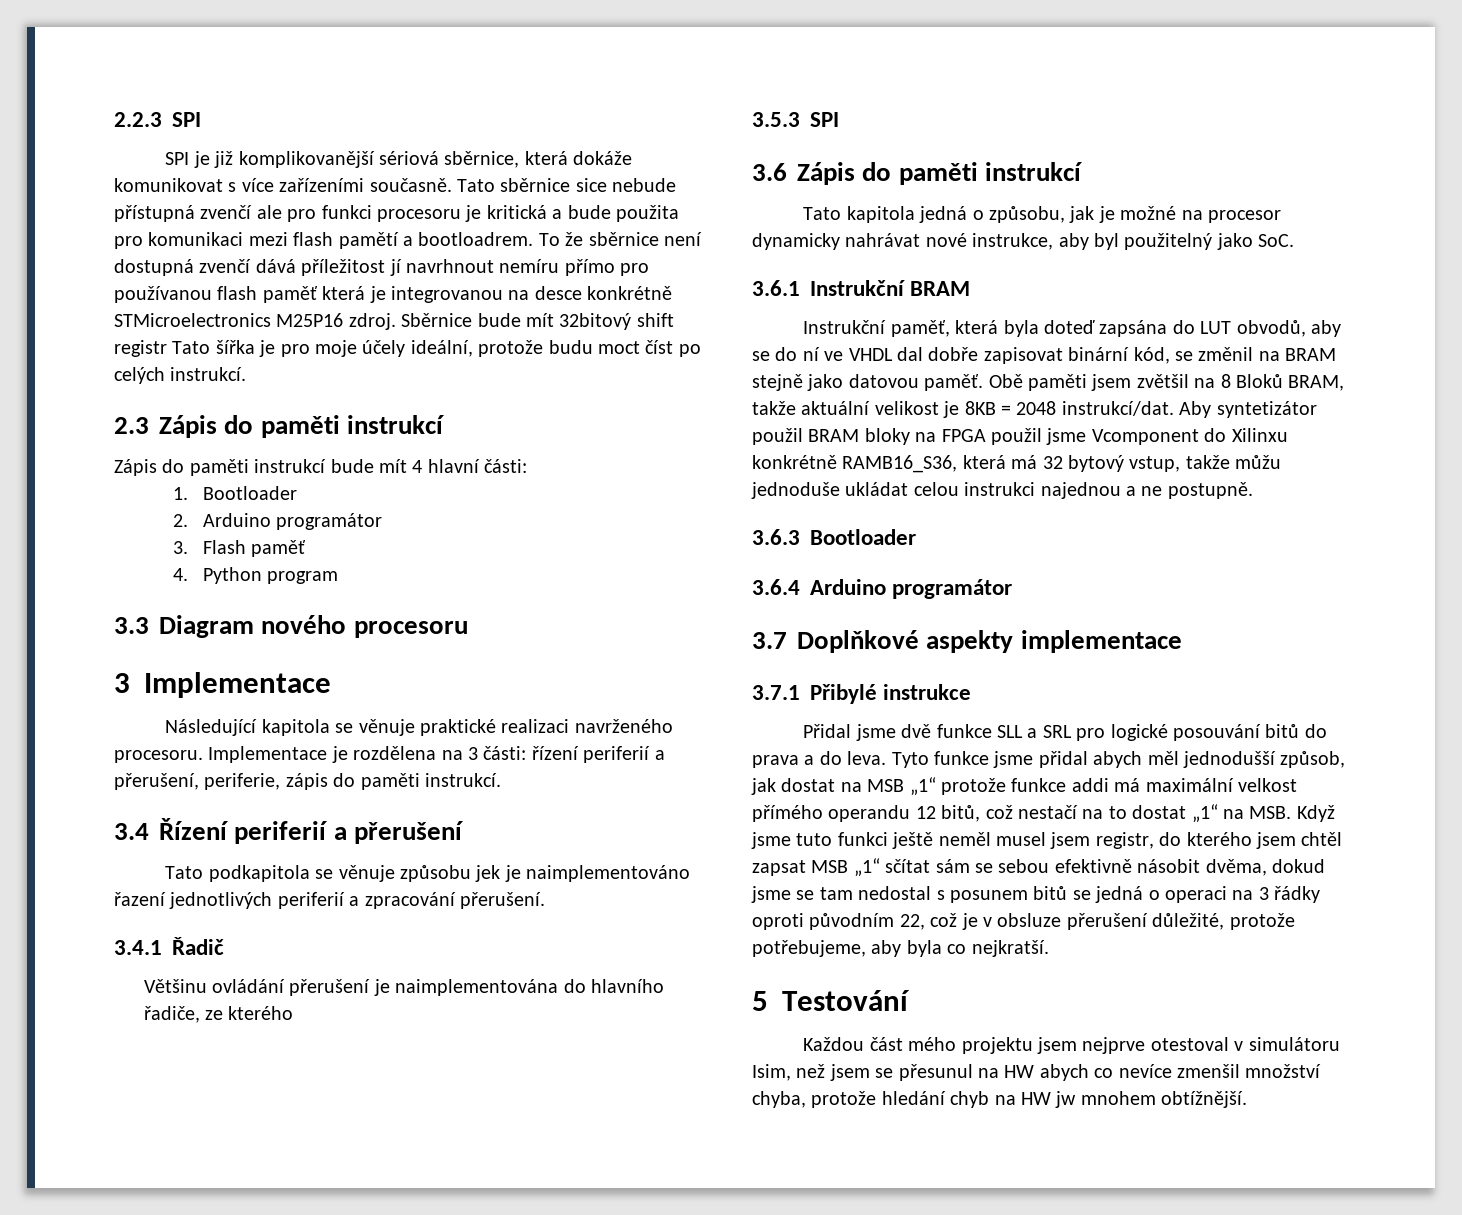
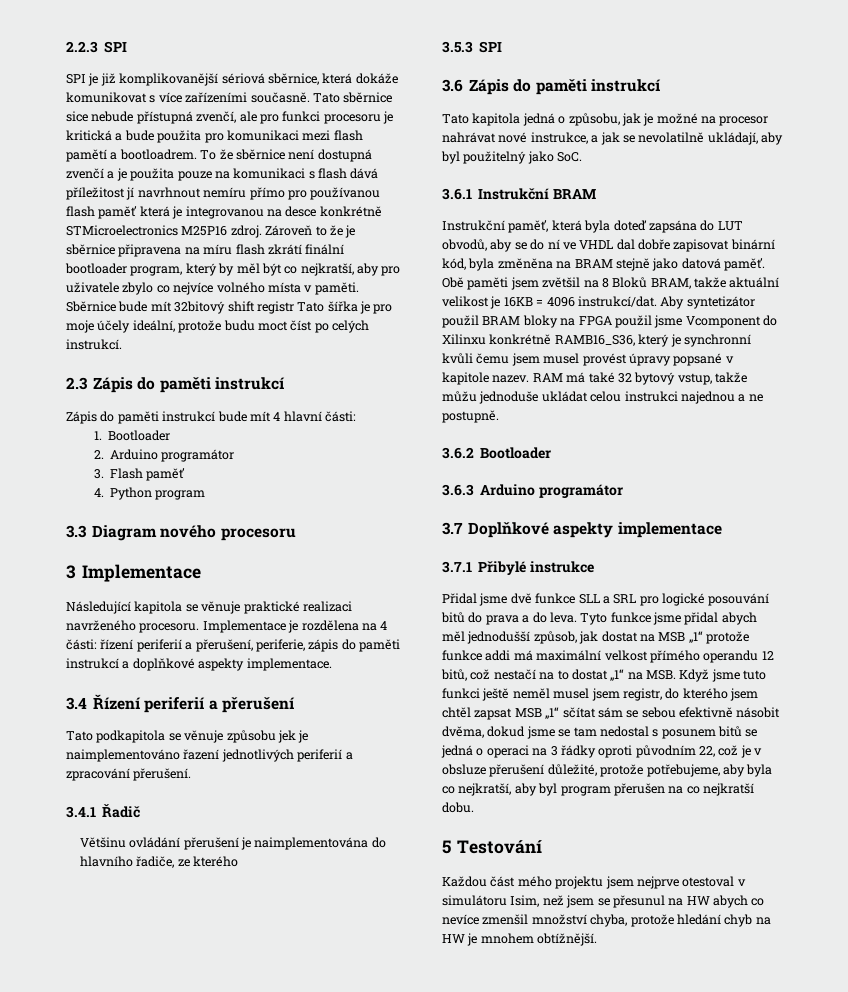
- Tato sběrnice sice nebude přístupná zvenčí ale pro funkci procesoru je kritická a bude použita pro komunikaci mezi flash pamětí a bootloadrem.
+ Tato sběrnice sice nebude přístupná zvenčí, ale pro funkci procesoru je kritická a bude použita pro komunikaci mezi flash pamětí a bootloadrem.
- To že sběrnice není dostupná zvenčí dává příležitost jí navrhnout nemíru přímo pro používanou flash paměť která je integrovanou na desce konkrétně STMicroelectronics M25P16 zdroj.
+ To že sběrnice není dostupná zvenčí a je použita pouze na komunikaci s flash dává příležitost jí navrhnout nemíru přímo pro používanou flash paměť která je integrovanou na desce konkrétně STMicroelectronics M25P16 zdroj.
+ Zároveň to že je sběrnice připravena na míru flash zkrátí finální bootloader program, který by měl být co nejkratší, aby pro uživatele zbylo co nejvíce volného místa v paměti.
- Implementace je rozdělena na 3 části: řízení periferií a přerušení, periferie, zápis do paměti instrukcí.
+ Implementace je rozdělena na 4 části: řízení periferií a přerušení, periferie, zápis do paměti instrukcí a doplňkové aspekty implementace.
- Tato kapitola jedná o způsobu, jak je možné na procesor dynamicky nahrávat nové instrukce, aby byl použitelný jako SoC.
+ Tato kapitola jedná o způsobu, jak je možné na procesor nahrávat nové instrukce, a jak se nevolatilně ukládají, aby byl použitelný jako SoC.
- Instrukční paměť, která byla doteď zapsána do LUT obvodů, aby se do ní ve VHDL dal dobře zapisovat binární kód, se změnil na BRAM stejně jako datovou paměť.
+ Instrukční paměť, která byla doteď zapsána do LUT obvodů, aby se do ní ve VHDL dal dobře zapisovat binární kód, byla změněna na BRAM stejně jako datová paměť.
- Obě paměti jsem zvětšil na 8 Bloků BRAM, takže aktuální velikost je 8KB = 2048 instrukcí/dat.
+ Obě paměti jsem zvětšil na 8 Bloků BRAM, takže aktuální velikost je 16KB = 4096 instrukcí/dat.
- Aby syntetizátor použil BRAM bloky na FPGA použil jsme Vcomponent do Xilinxu konkrétně RAMB16_S36, která má 32 bytový vstup, takže můžu jednoduše ukládat celou instrukci najednou a ne postupně.
+ Aby syntetizátor použil BRAM bloky na FPGA použil jsme Vcomponent do Xilinxu konkrétně RAMB16_S36, který je synchronní kvůli čemu jsem musel provést úpravy popsané v kapitole nazev. RAM má také 32 bytový vstup, takže můžu jednoduše ukládat celou instrukci najednou a ne postupně.
- 3.6.3 Bootloader
- 3.6.4 Arduino programátor
+ 3.6.2 Bootloader
+ 3.6.3 Arduino programátor
- Tyto funkce jsme přidal abych měl jednodušší způsob, jak dostat na MSB „1“ protože funkce addi má maximální velkost přímého operandu 12 bitů, což nestačí na to dostat „1“ na MSB. Když jsme tuto funkci ještě neměl musel jsem registr, do kterého jsem chtěl zapsat MSB „1“ sčítat sám se sebou efektivně násobit dvěma, dokud jsme se tam nedostal s posunem bitů se jedná o operaci na 3 řádky oproti původním 22, což je v obsluze přerušení důležité, protože potřebujeme, aby byla co nejkratší.
+ Tyto funkce jsme přidal abych měl jednodušší způsob, jak dostat na MSB „1“ protože funkce addi má maximální velkost přímého operandu 12 bitů, což nestačí na to dostat „1“ na MSB. Když jsme tuto funkci ještě neměl musel jsem registr, do kterého jsem chtěl zapsat MSB „1“ sčítat sám se sebou efektivně násobit dvěma, dokud jsme se tam nedostal s posunem bitů se jedná o operaci na 3 řádky oproti původním 22, což je v obsluze přerušení důležité, protože potřebujeme, aby byla co nejkratší, aby byl program přerušen na co nejkratší dobu.
- Každou část mého projektu jsem nejprve otestoval v simulátoru Isim, než jsem se přesunul na HW abych co nevíce zmenšil množství chyba, protože hledání chyb na HW jw mnohem obtížnější.
+ Každou část mého projektu jsem nejprve otestoval v simulátoru Isim, než jsem se přesunul na HW abych co nevíce zmenšil množství chyba, protože hledání chyb na HW je mnohem obtížnější.

